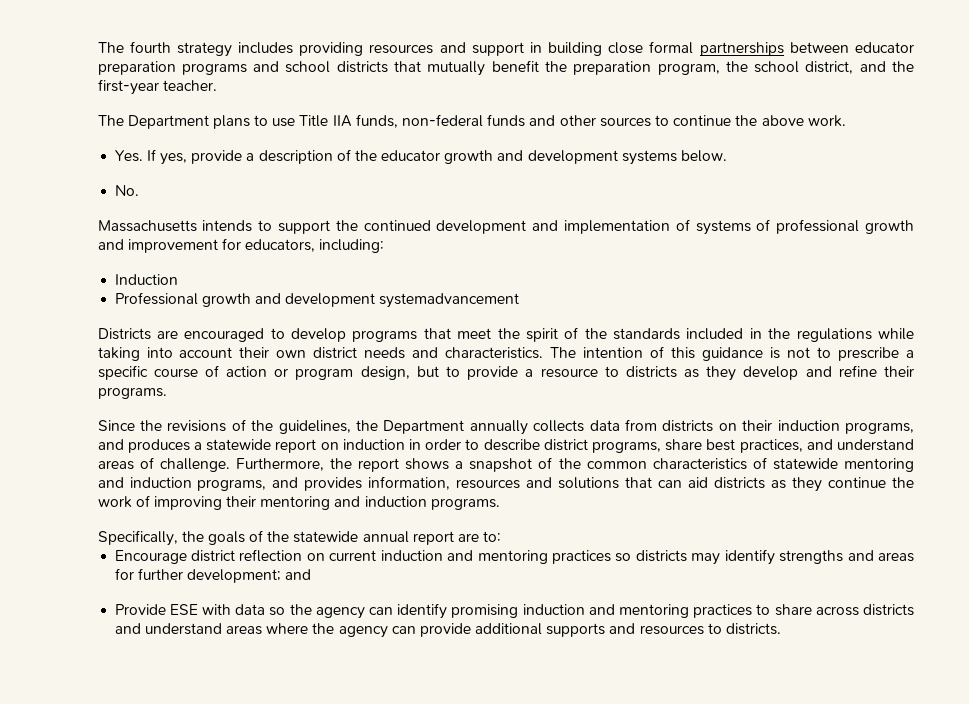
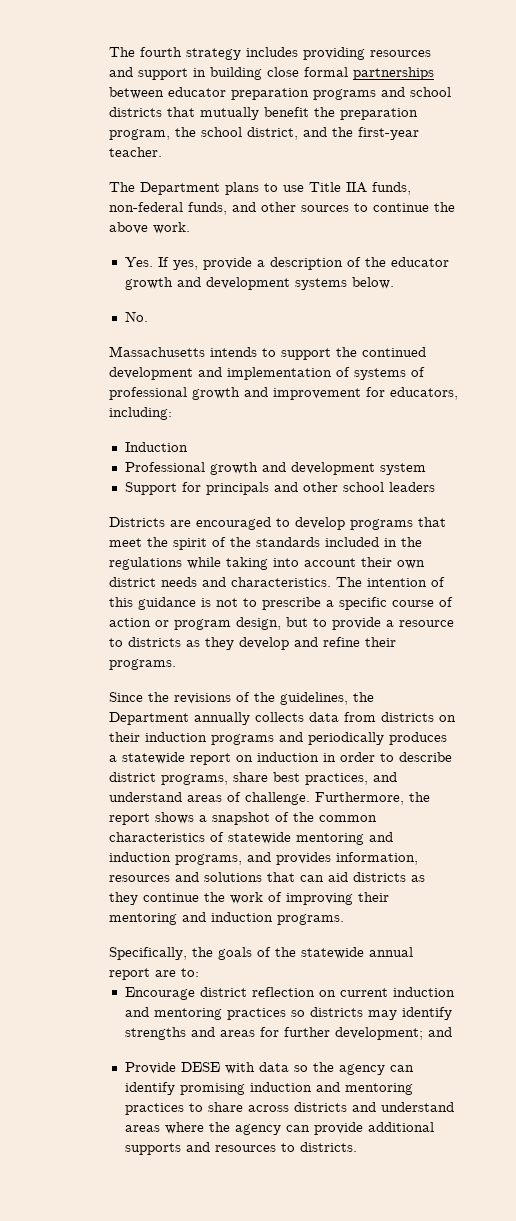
- The Department plans to use Title IIA funds, non-federal funds and other sources to continue the above work.
+ The Department plans to use Title IIA funds, non-federal funds, and other sources to continue the above work.
- Professional growth and development systemadvancement
+ Professional growth and development system
+ Support for principals and other school leaders
- Since the revisions of the guidelines, the Department annually collects data from districts on their induction programs, and produces a statewide report on induction in order to describe district programs, share best practices, and understand areas of challenge.
+ Since the revisions of the guidelines, the Department annually collects data from districts on their induction programs and periodically produces a statewide report on induction in order to describe district programs, share best practices, and understand areas of challenge.
- Provide ESE with data so the agency can identify promising induction and mentoring practices to share across districts and understand areas where the agency can provide additional supports and resources to districts.
+ Provide DESE with data so the agency can identify promising induction and mentoring practices to share across districts and understand areas where the agency can provide additional supports and resources to districts.

